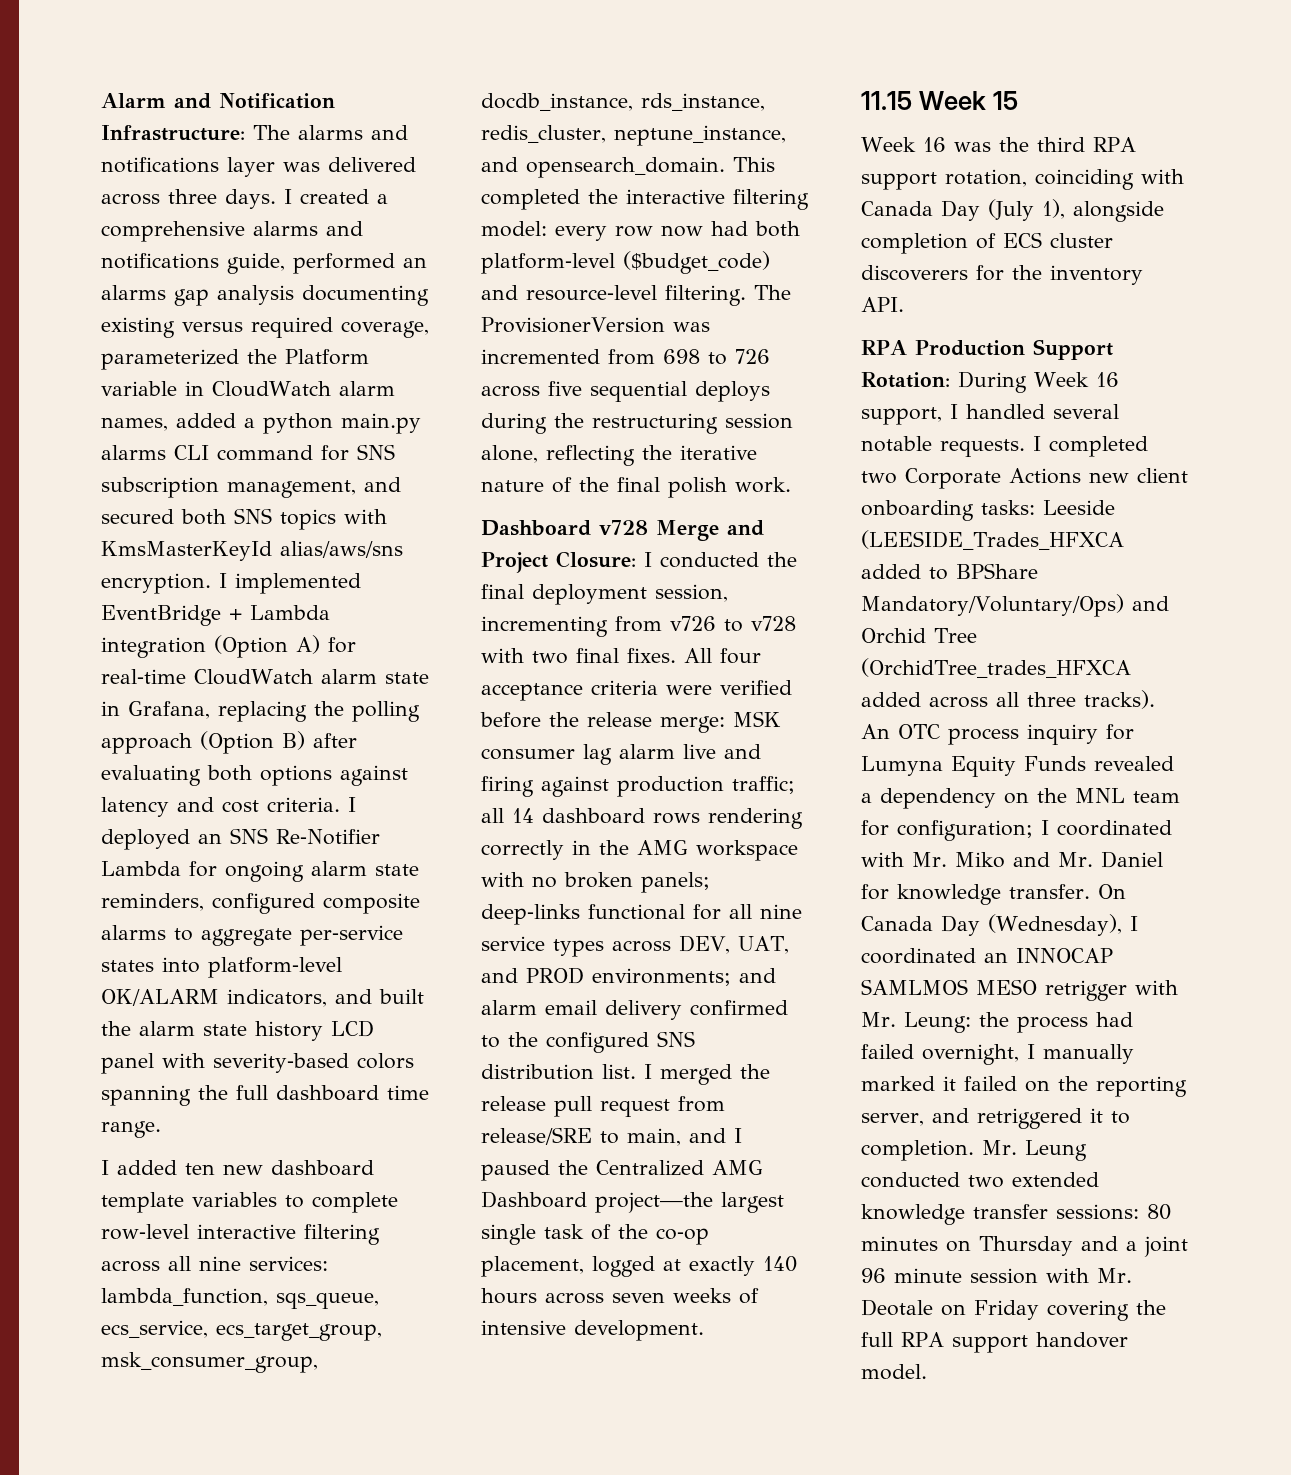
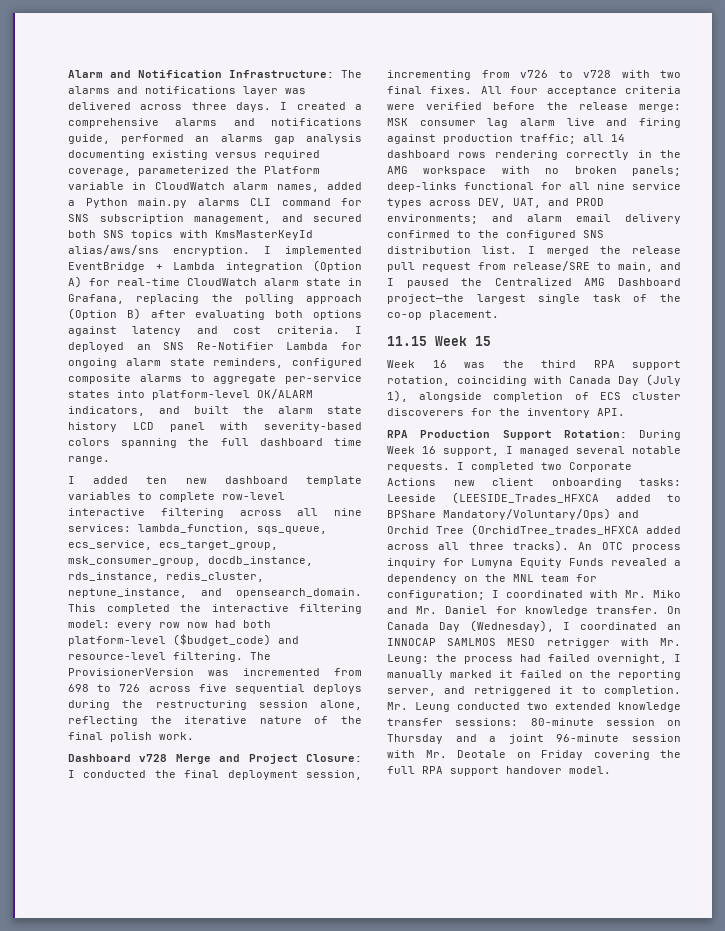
- I created a comprehensive alarms and notifications guide, performed an alarms gap analysis documenting existing versus required coverage, parameterized the Platform variable in CloudWatch alarm names, added a python main.py alarms CLI command for SNS subscription management, and secured both SNS topics with KmsMasterKeyId alias/aws/sns encryption.
+ I created a comprehensive alarms and notifications guide, performed an alarms gap analysis documenting existing versus required coverage, parameterized the Platform variable in CloudWatch alarm names, added a Python main.py alarms CLI command for SNS subscription management, and secured both SNS topics with KmsMasterKeyId alias/aws/sns encryption.
- I merged the release pull request from release/SRE to main, and I paused the Centralized AMG Dashboard project—the largest single task of the co‐op placement, logged at exactly 140 hours across seven weeks of intensive development.
+ I merged the release pull request from release/SRE to main, and I paused the Centralized AMG Dashboard project—the largest single task of the co‐op placement.
- RPA Production Support Rotation: During Week 16 support, I handled several notable requests.
+ RPA Production Support Rotation: During Week 16 support, I managed several notable requests.
- Mr. Leung conducted two extended knowledge transfer sessions: 80 minutes on Thursday and a joint 96 minute session with Mr. Deotale on Friday covering the full RPA support handover model.
+ Mr. Leung conducted two extended knowledge transfer sessions: 80-minute session on Thursday and a joint 96-minute session with Mr. Deotale on Friday covering the full RPA support handover model.

